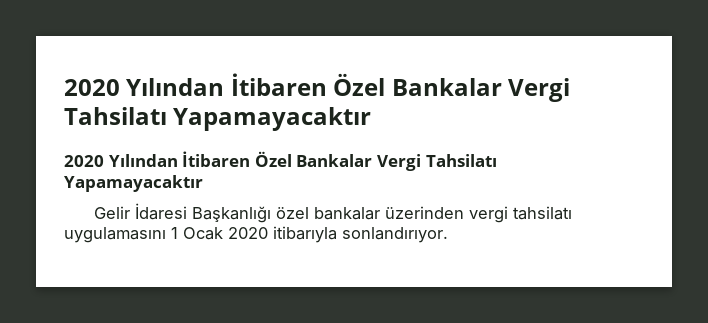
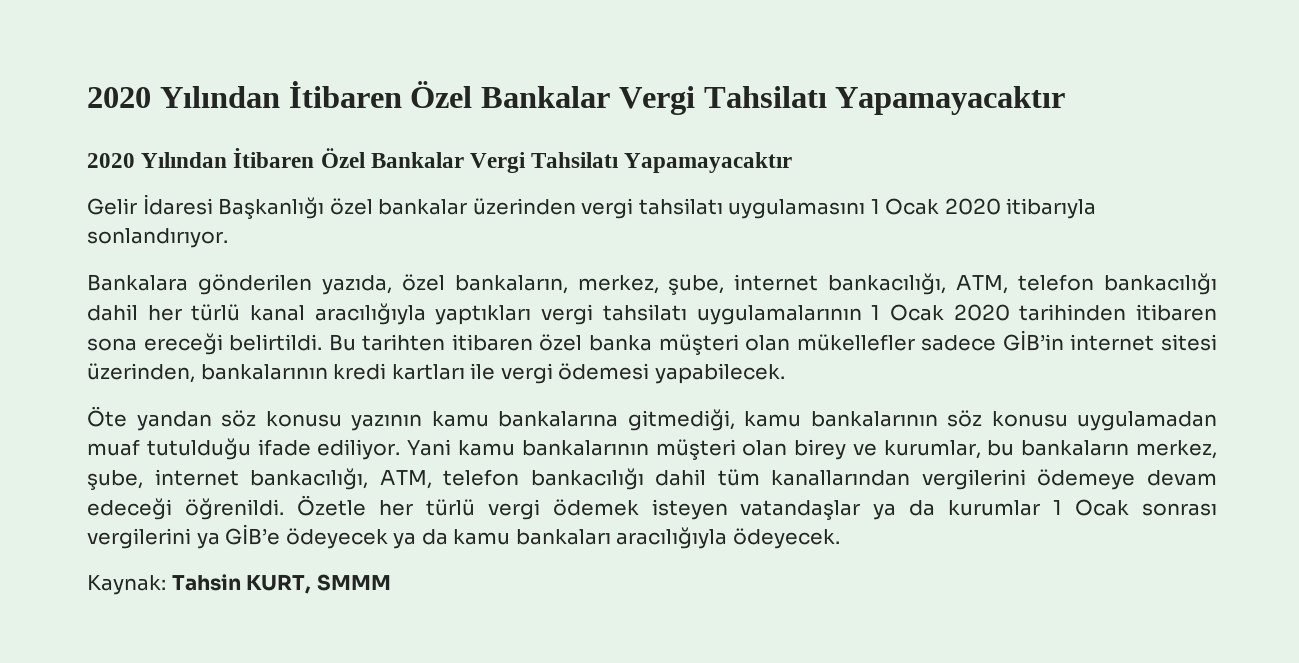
+ Bankalara gönderilen yazıda, özel bankaların, merkez, şube, internet bankacılığı, ATM, telefon bankacılığı dahil her türlü kanal aracılığıyla yaptıkları vergi tahsilatı uygulamalarının 1 Ocak 2020 tarihinden itibaren sona ereceği belirtildi. Bu tarihten itibaren özel banka müşteri olan mükellefler sadece GİB’in internet sitesi üzerinden, bankalarının kredi kartları ile vergi ödemesi yapabilecek.
+ Öte yandan söz konusu yazının kamu bankalarına gitmediği, kamu bankalarının söz konusu uygulamadan muaf tutulduğu ifade ediliyor. Yani kamu bankalarının müşteri olan birey ve kurumlar, bu bankaların merkez, şube, internet bankacılığı, ATM, telefon bankacılığı dahil tüm kanallarından vergilerini ödemeye devam edeceği öğrenildi. Özetle her türlü vergi ödemek isteyen vatandaşlar ya da kurumlar 1 Ocak sonrası vergilerini ya GİB’e ödeyecek ya da kamu bankaları aracılığıyla ödeyecek.
+ Kaynak: Tahsin KURT, SMMM

